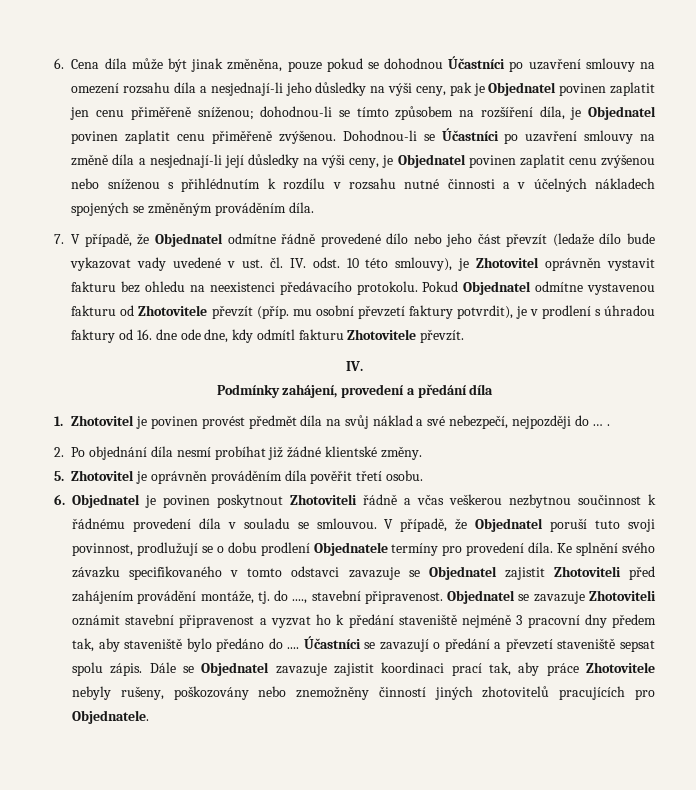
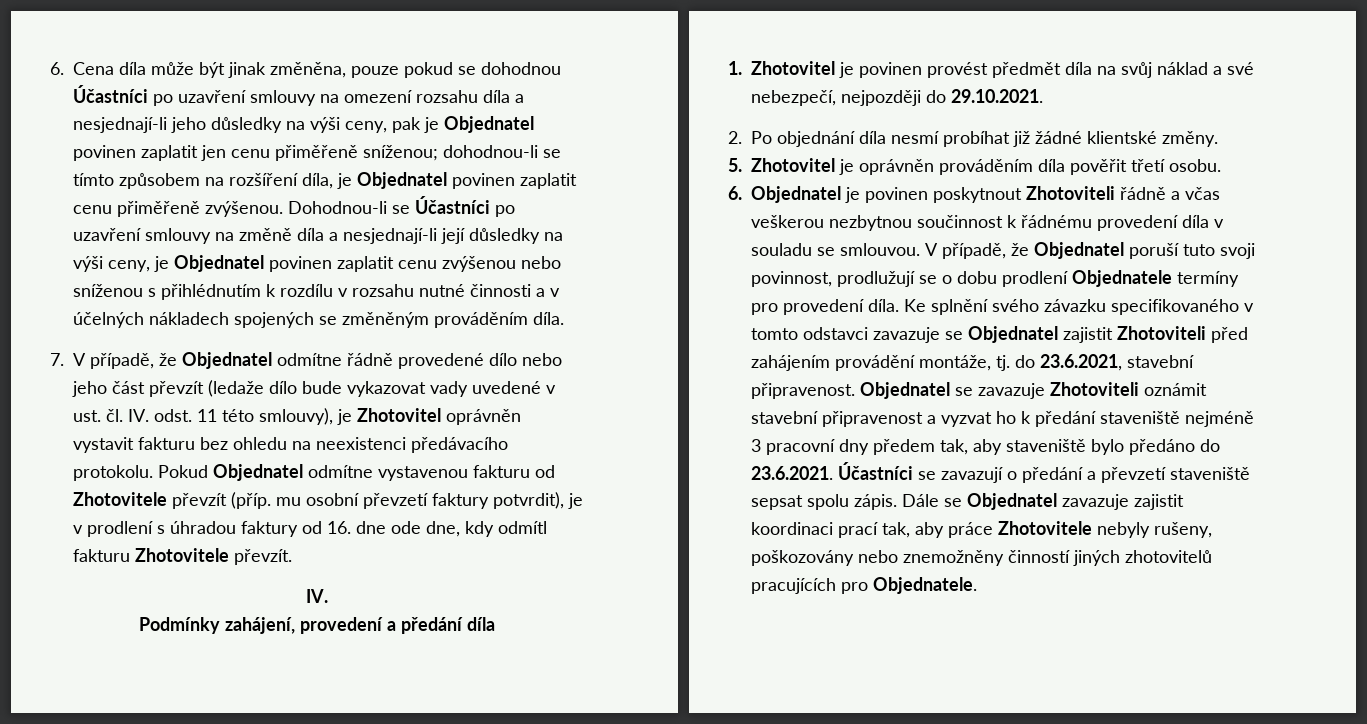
- 7. V případě, že Objednatel odmítne řádně provedené dílo nebo jeho část převzít (ledaže dílo bude vykazovat vady uvedené v ust. čl. IV. odst. 10 této smlouvy), je Zhotovitel oprávněn vystavit fakturu bez ohledu na neexistenci předávacího protokolu.
+ 7. V případě, že Objednatel odmítne řádně provedené dílo nebo jeho část převzít (ledaže dílo bude vykazovat vady uvedené v ust. čl. IV. odst. 11 této smlouvy), je Zhotovitel oprávněn vystavit fakturu bez ohledu na neexistenci předávacího protokolu.
- 1. Zhotovitel je povinen provést předmět díla na svůj náklad a své nebezpečí, nejpozději do … .
+ 1. Zhotovitel je povinen provést předmět díla na svůj náklad a své nebezpečí, nejpozději do 29.10.2021.
- Ke splnění svého závazku specifikovaného v tomto odstavci zavazuje se Objednatel zajistit Zhotoviteli před zahájením provádění montáže, tj. do ...., stavební připravenost.
+ Ke splnění svého závazku specifikovaného v tomto odstavci zavazuje se Objednatel zajistit Zhotoviteli před zahájením provádění montáže, tj. do 23.6.2021, stavební připravenost.
- Objednatel se zavazuje Zhotoviteli oznámit stavební připravenost a vyzvat ho k předání staveniště nejméně 3 pracovní dny předem tak, aby staveniště bylo předáno do .... Účastníci se zavazují o předání a převzetí staveniště sepsat spolu zápis.
+ Objednatel se zavazuje Zhotoviteli oznámit stavební připravenost a vyzvat ho k předání staveniště nejméně 3 pracovní dny předem tak, aby staveniště bylo předáno do 23.6.2021. Účastníci se zavazují o předání a převzetí staveniště sepsat spolu zápis.

